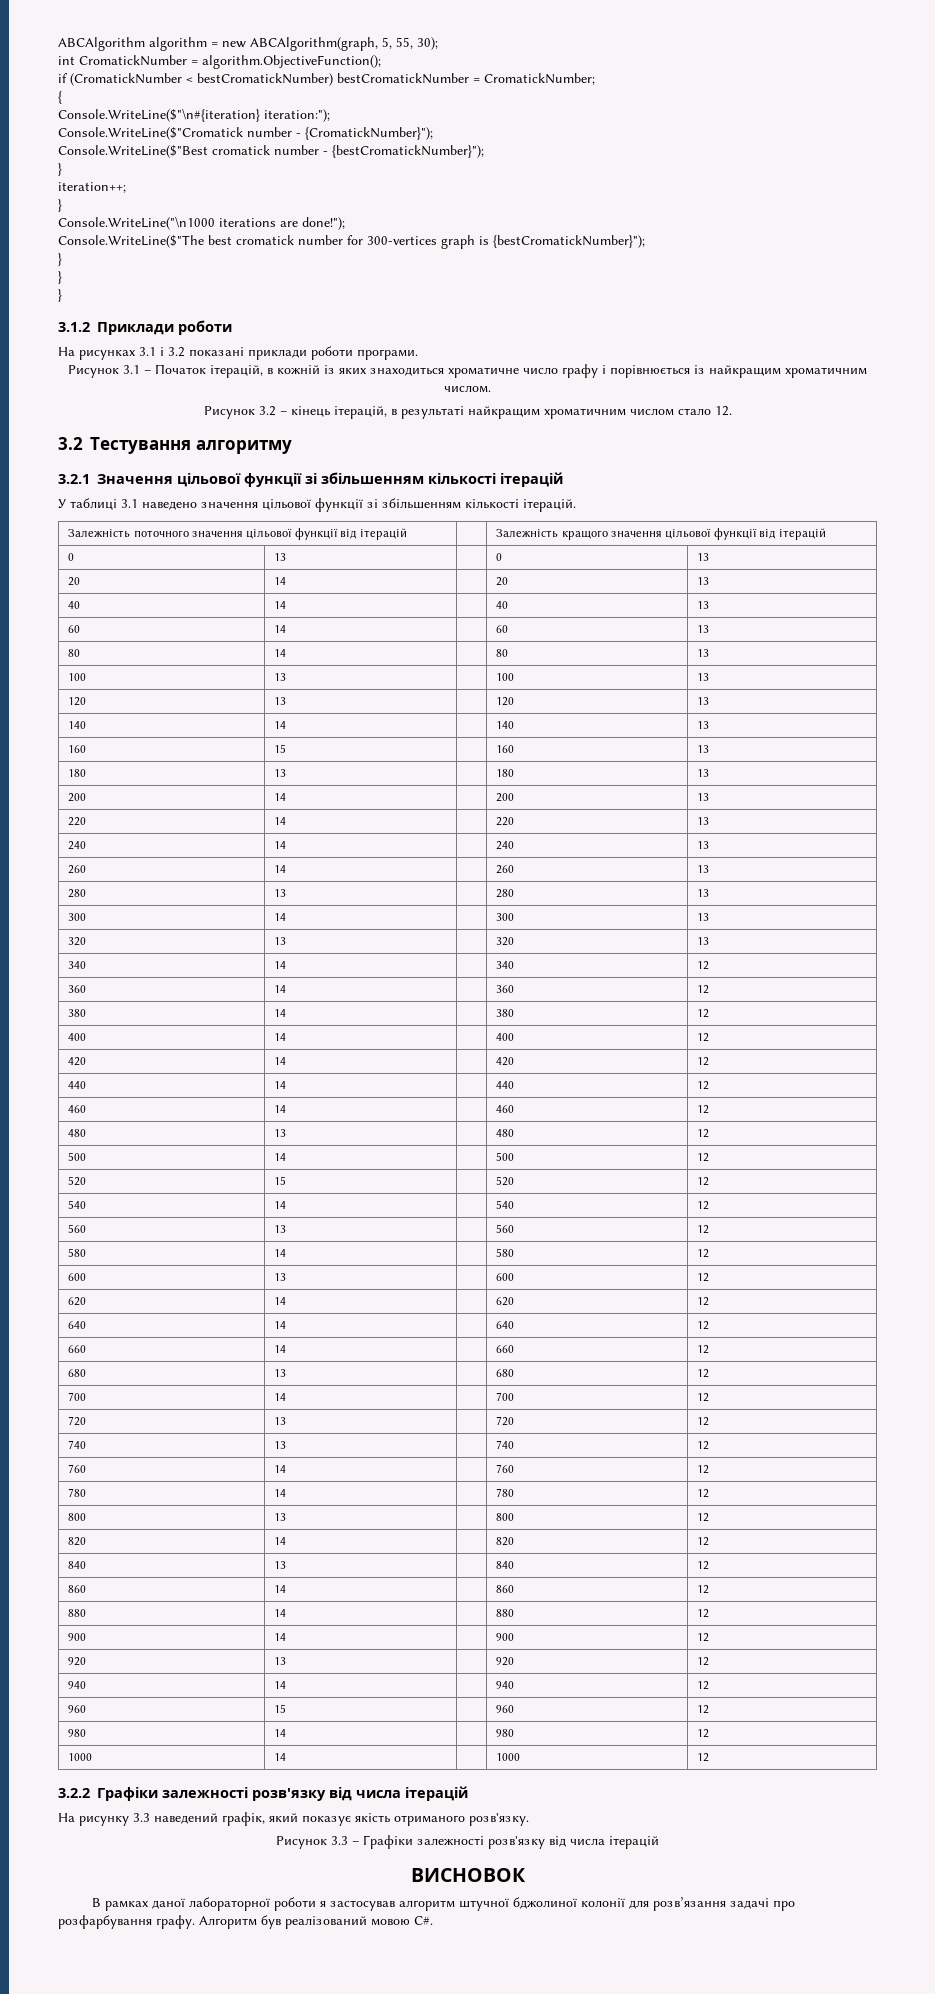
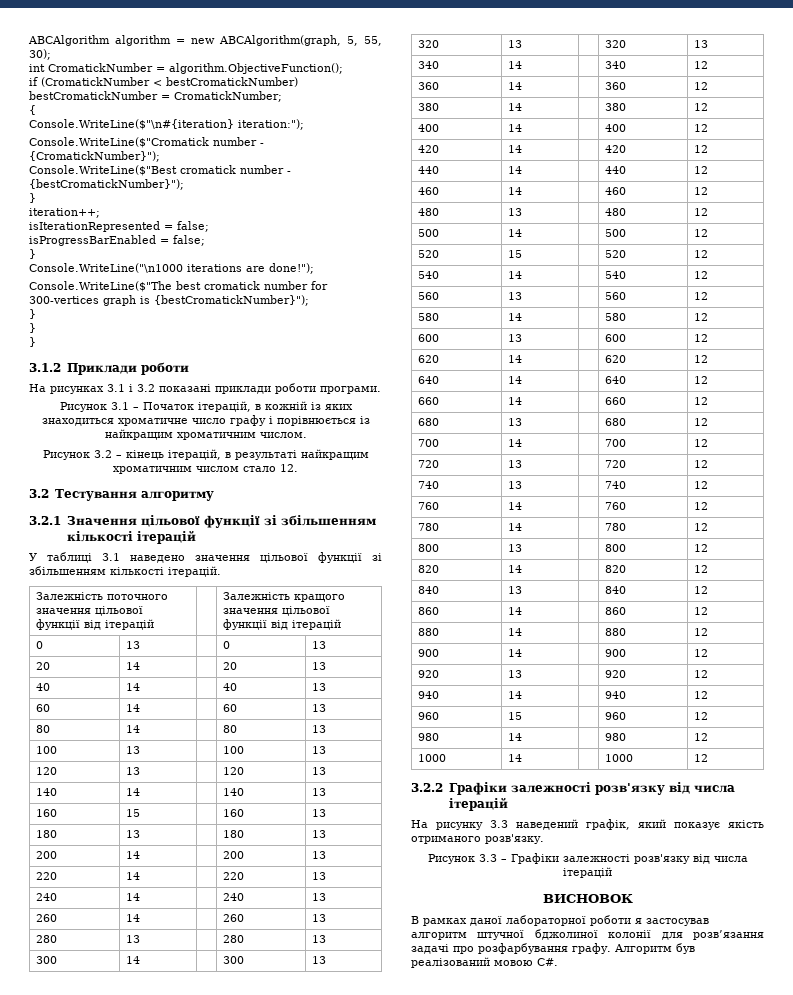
+ isIterationRepresented = false;
+ isProgressBarEnabled = false;

